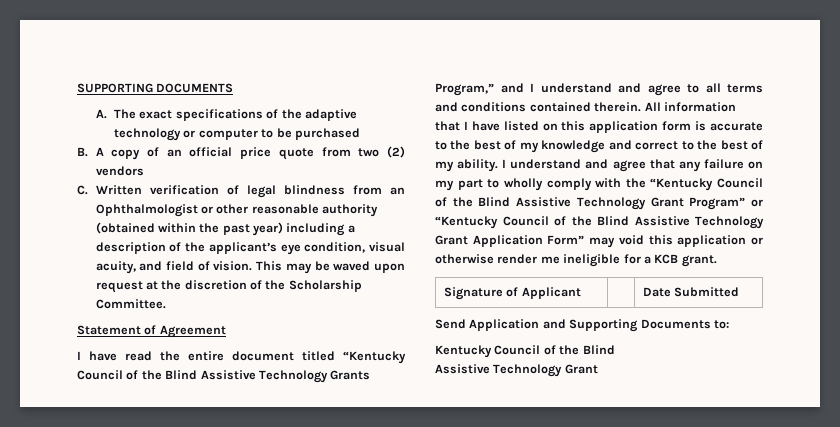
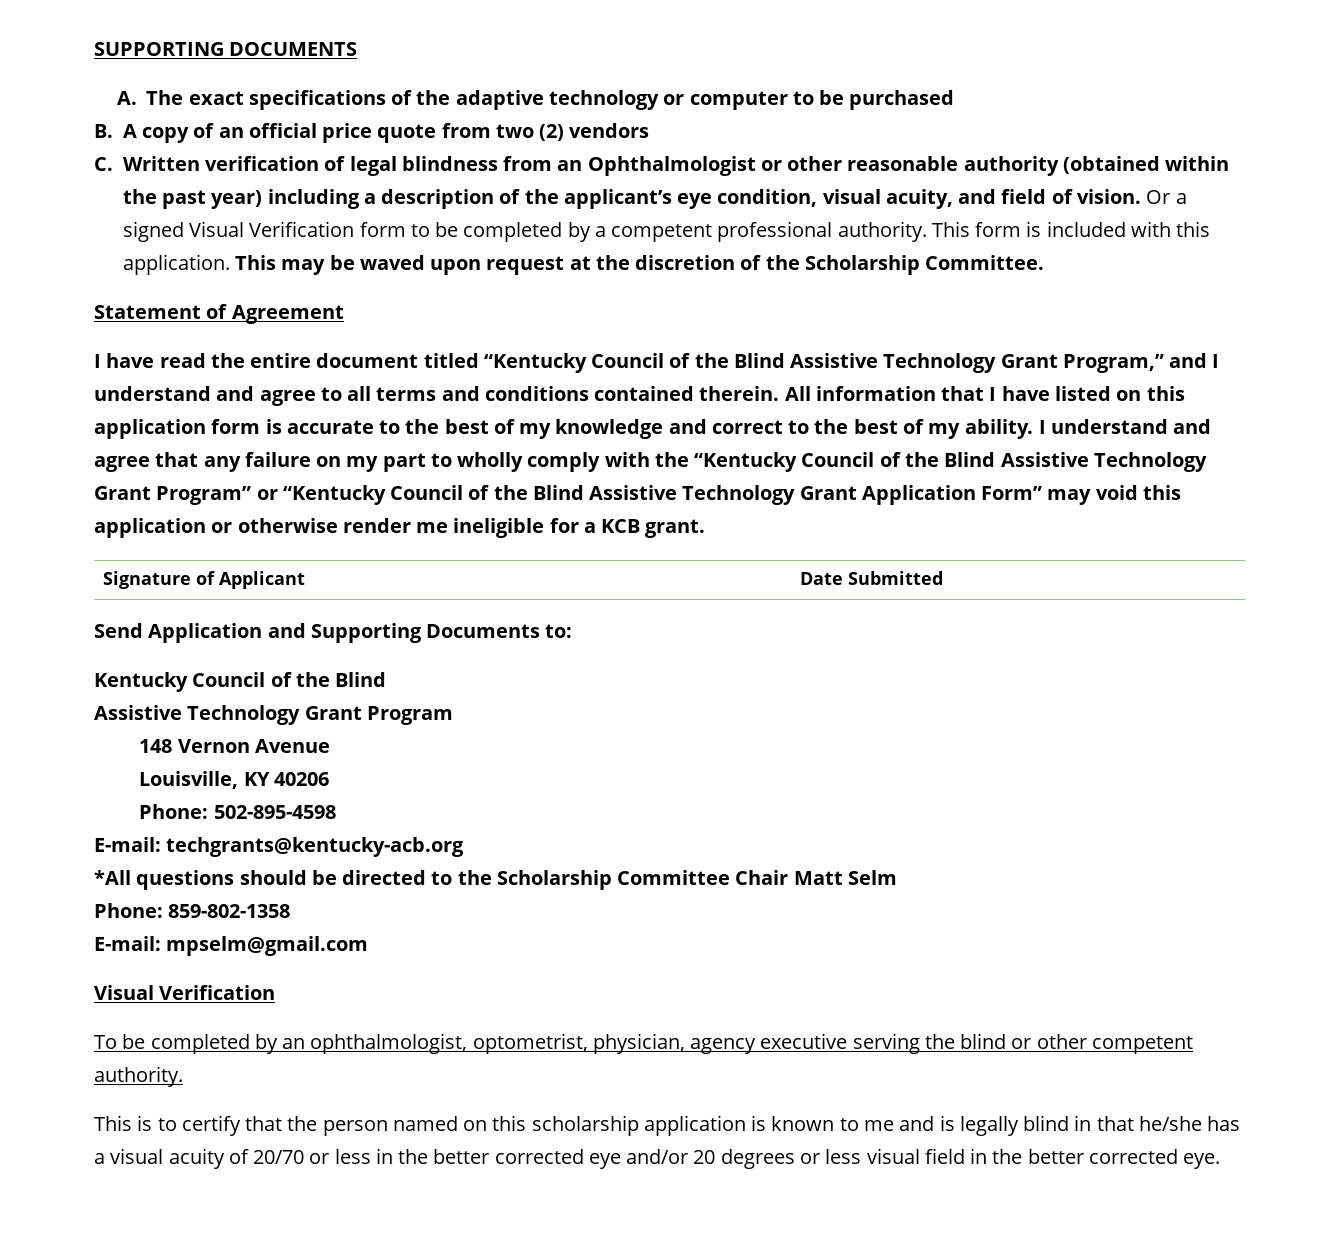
+ Or a signed Visual Verification form to be completed by a competent professional authority. This form is included with this application.
- I have read the entire document titled “Kentucky Council of the Blind Assistive Technology Grants Program,” and I understand and agree to all terms and conditions contained therein.
+ I have read the entire document titled “Kentucky Council of the Blind Assistive Technology Grant Program,” and I understand and agree to all terms and conditions contained therein.
  Kentucky Council of the Blind
- Assistive Technology Grant
+ Assistive Technology Grant Program
+ 148 Vernon Avenue
+ Louisville, KY 40206
+ Phone: 502-895-4598
+ E-mail: techgrants@kentucky-acb.org
+ *All questions should be directed to the Scholarship Committee Chair Matt Selm
+ Phone: 859-802-1358
+ E-mail: mpselm@gmail.com
+ Visual Verification
+ To be completed by an ophthalmologist, optometrist, physician, agency executive serving the blind or other competent authority.
+ This is to certify that the person named on this scholarship application is known to me and is legally blind in that he/she has a visual acuity of 20/70 or less in the better corrected eye and/or 20 degrees or less visual field in the better corrected eye.

